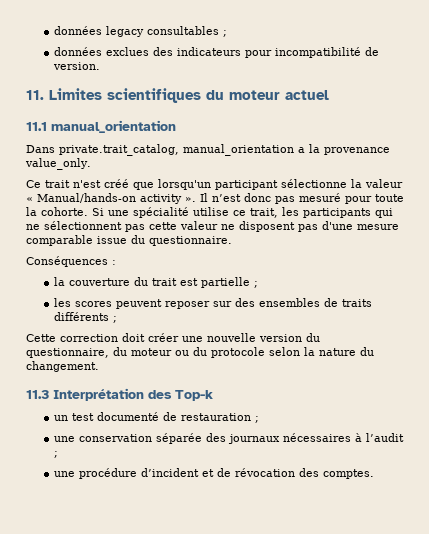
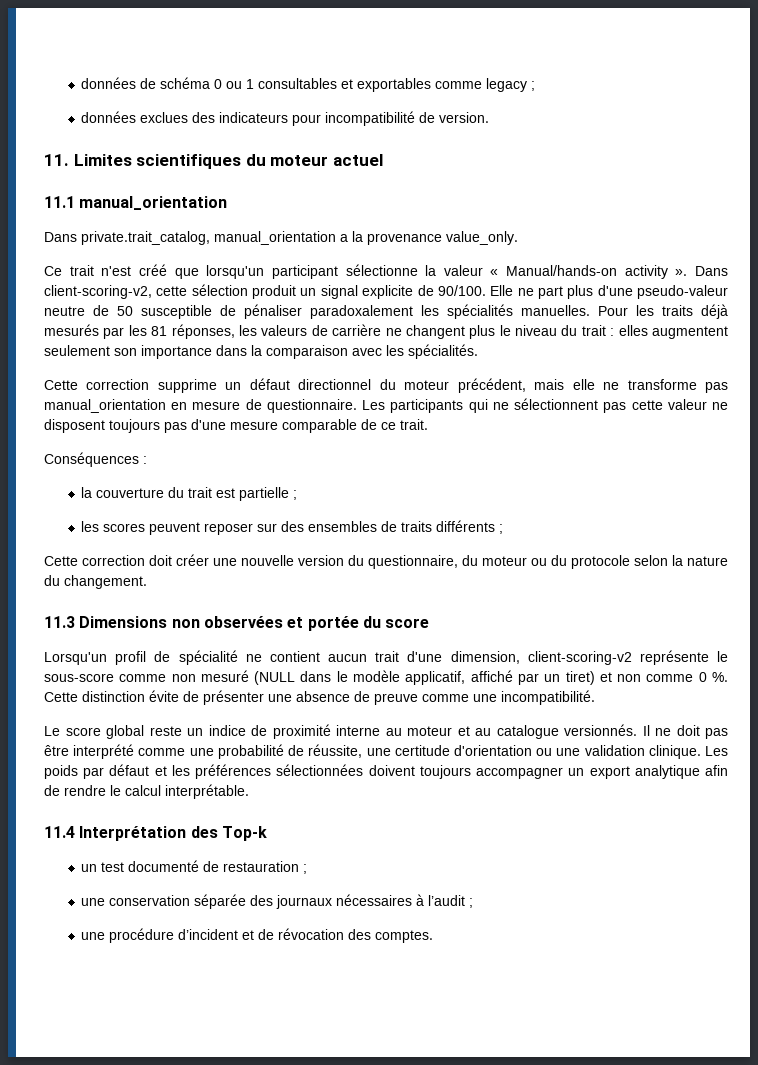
- données legacy consultables ;
+ données de schéma 0 ou 1 consultables et exportables comme legacy ;
- Il n’est donc pas mesuré pour toute la cohorte. Si une spécialité utilise ce trait, les participants qui ne sélectionnent pas cette valeur ne disposent pas d'une mesure comparable issue du questionnaire.
+ Dans client-scoring-v2, cette sélection produit un signal explicite de 90/100. Elle ne part plus d'une pseudo-valeur neutre de 50 susceptible de pénaliser paradoxalement les spécialités manuelles. Pour les traits déjà mesurés par les 81 réponses, les valeurs de carrière ne changent plus le niveau du trait : elles augmentent seulement son importance dans la comparaison avec les spécialités.
+ Cette correction supprime un défaut directionnel du moteur précédent, mais elle ne transforme pas manual_orientation en mesure de questionnaire. Les participants qui ne sélectionnent pas cette valeur ne disposent toujours pas d'une mesure comparable de ce trait.
- 11.3 Interprétation des Top-k
+ 11.3 Dimensions non observées et portée du score
+ Lorsqu'un profil de spécialité ne contient aucun trait d'une dimension, client-scoring-v2 représente le sous-score comme non mesuré (NULL dans le modèle applicatif, affiché par un tiret) et non comme 0 %. Cette distinction évite de présenter une absence de preuve comme une incompatibilité.
+ Le score global reste un indice de proximité interne au moteur et au catalogue versionnés. Il ne doit pas être interprété comme une probabilité de réussite, une certitude d'orientation ou une validation clinique. Les poids par défaut et les préférences sélectionnées doivent toujours accompagner un export analytique afin de rendre le calcul interprétable.
+ 11.4 Interprétation des Top-k

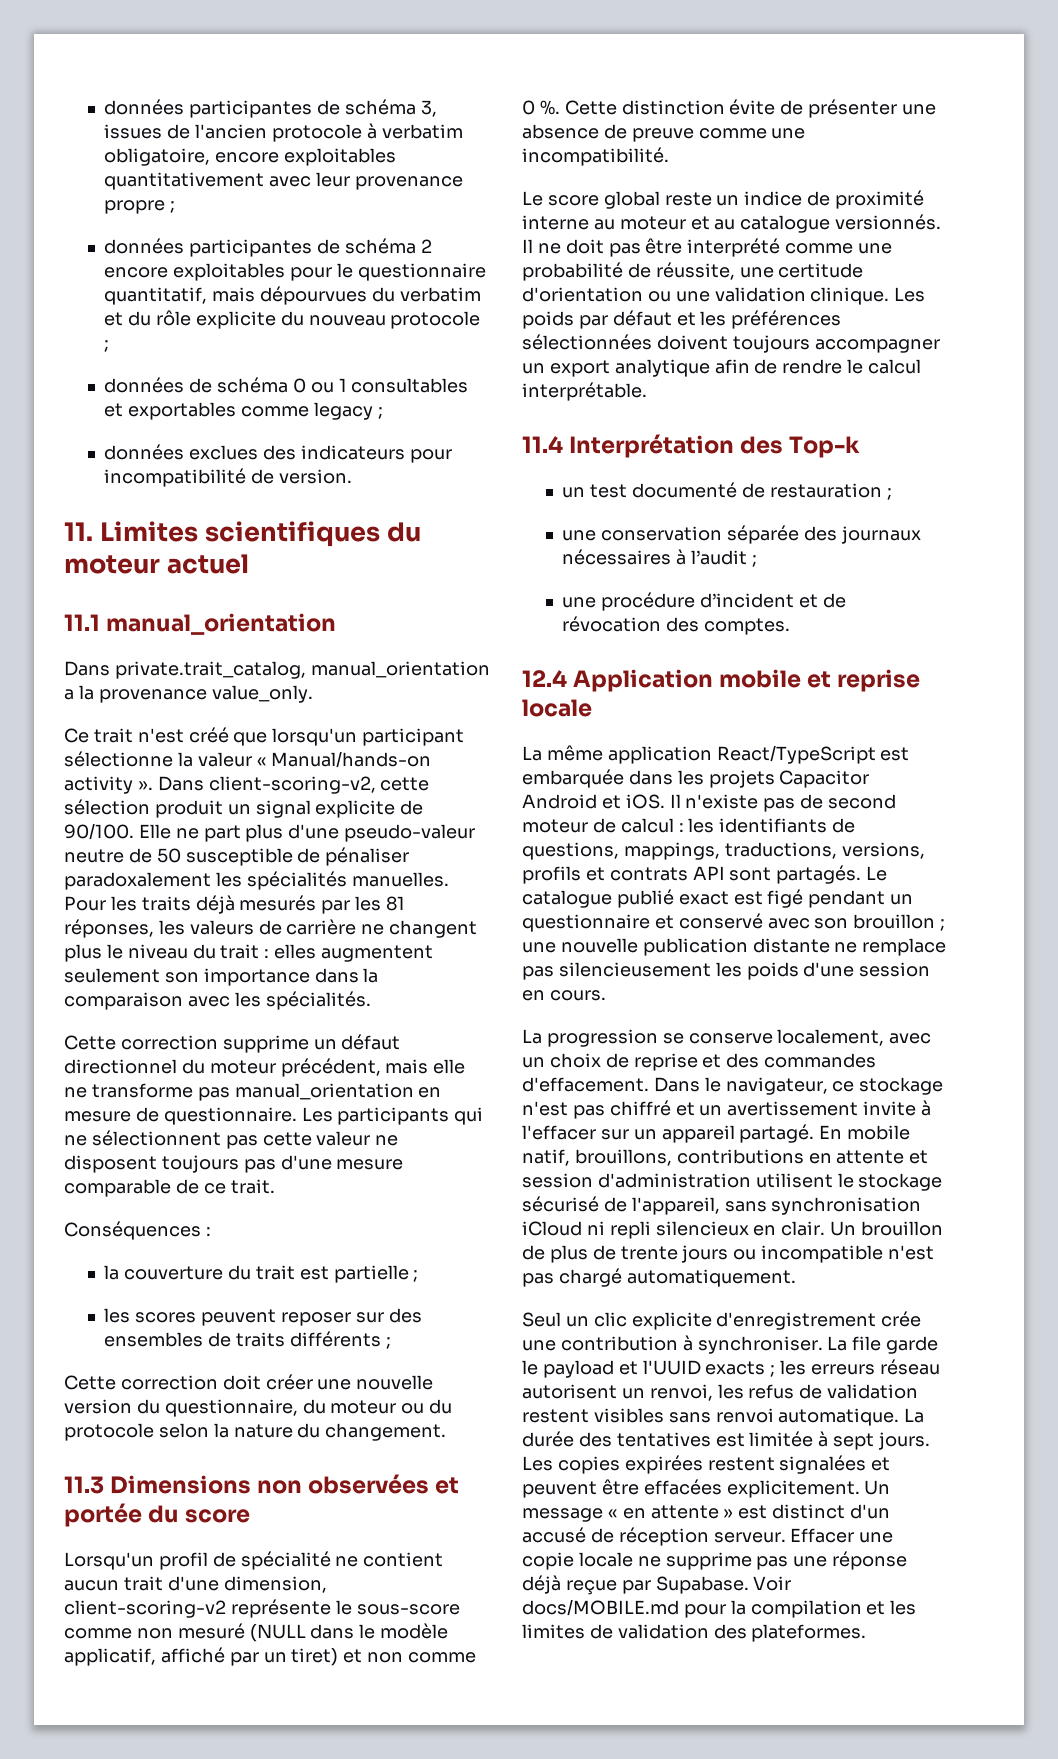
+ données participantes de schéma 3, issues de l'ancien protocole à verbatim obligatoire, encore exploitables quantitativement avec leur provenance propre ;
+ données participantes de schéma 2 encore exploitables pour le questionnaire quantitatif, mais dépourvues du verbatim et du rôle explicite du nouveau protocole ;
+ 12.4 Application mobile et reprise locale
+ La même application React/TypeScript est embarquée dans les projets Capacitor Android et iOS. Il n'existe pas de second moteur de calcul : les identifiants de questions, mappings, traductions, versions, profils et contrats API sont partagés. Le catalogue publié exact est figé pendant un questionnaire et conservé avec son brouillon ; une nouvelle publication distante ne remplace pas silencieusement les poids d'une session en cours.
+ La progression se conserve localement, avec un choix de reprise et des commandes d'effacement. Dans le navigateur, ce stockage n'est pas chiffré et un avertissement invite à l'effacer sur un appareil partagé. En mobile natif, brouillons, contributions en attente et session d'administration utilisent le stockage sécurisé de l'appareil, sans synchronisation iCloud ni repli silencieux en clair. Un brouillon de plus de trente jours ou incompatible n'est pas chargé automatiquement.
+ Seul un clic explicite d'enregistrement crée une contribution à synchroniser. La file garde le payload et l'UUID exacts ; les erreurs réseau autorisent un renvoi, les refus de validation restent visibles sans renvoi automatique. La durée des tentatives est limitée à sept jours. Les copies expirées restent signalées et peuvent être effacées explicitement. Un message « en attente » est distinct d'un accusé de réception serveur. Effacer une copie locale ne supprime pas une réponse déjà reçue par Supabase. Voir docs/MOBILE.md pour la compilation et les limites de validation des plateformes.

